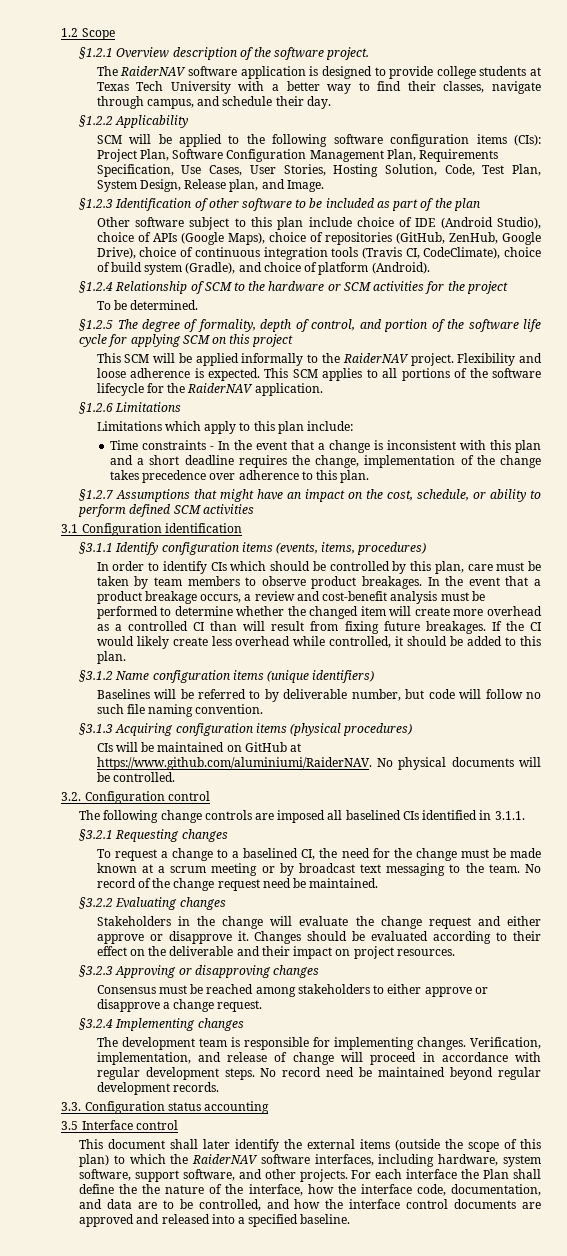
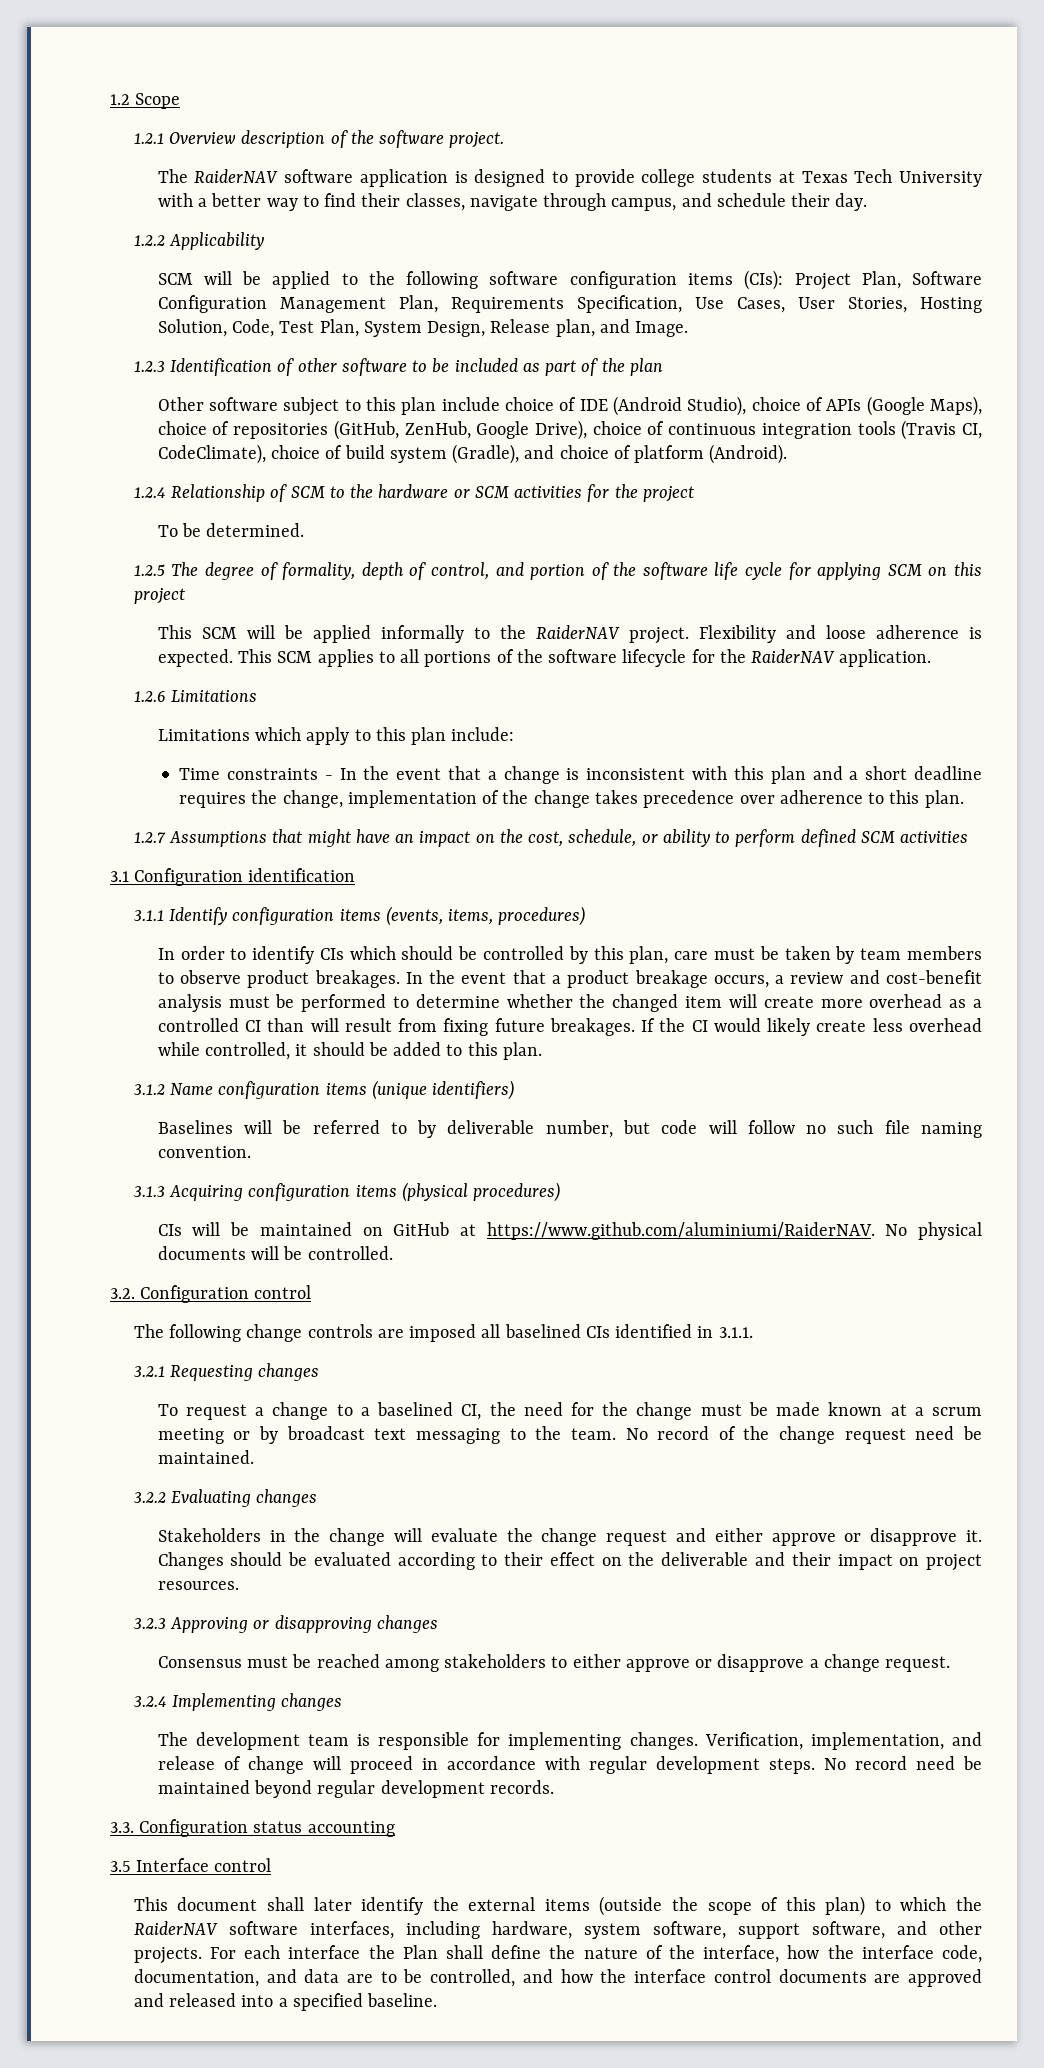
- §1.2.1 Overview description of the software project.
+ 1.2.1 Overview description of the software project.
- §1.2.2 Applicability
+ 1.2.2 Applicability
- §1.2.3 Identification of other software to be included as part of the plan
+ 1.2.3 Identification of other software to be included as part of the plan
- §1.2.4 Relationship of SCM to the hardware or SCM activities for the project
+ 1.2.4 Relationship of SCM to the hardware or SCM activities for the project
- §1.2.5 The degree of formality, depth of control, and portion of the software life cycle for applying SCM on this project
+ 1.2.5 The degree of formality, depth of control, and portion of the software life cycle for applying SCM on this project
- §1.2.6 Limitations
+ 1.2.6 Limitations
- §1.2.7 Assumptions that might have an impact on the cost, schedule, or ability to perform defined SCM activities
+ 1.2.7 Assumptions that might have an impact on the cost, schedule, or ability to perform defined SCM activities
- §3.1.1 Identify configuration items (events, items, procedures)
+ 3.1.1 Identify configuration items (events, items, procedures)
- §3.1.2 Name configuration items (unique identifiers)
+ 3.1.2 Name configuration items (unique identifiers)
- §3.1.3 Acquiring configuration items (physical procedures)
+ 3.1.3 Acquiring configuration items (physical procedures)
- §3.2.1 Requesting changes
+ 3.2.1 Requesting changes
- §3.2.2 Evaluating changes
+ 3.2.2 Evaluating changes
- §3.2.3 Approving or disapproving changes
+ 3.2.3 Approving or disapproving changes
- §3.2.4 Implementing changes
+ 3.2.4 Implementing changes
- For each interface the Plan shall define the the nature of the interface, how the interface code, documentation, and data are to be controlled, and how the interface control documents are approved and released into a specified baseline.
+ For each interface the Plan shall define the nature of the interface, how the interface code, documentation, and data are to be controlled, and how the interface control documents are approved and released into a specified baseline.

